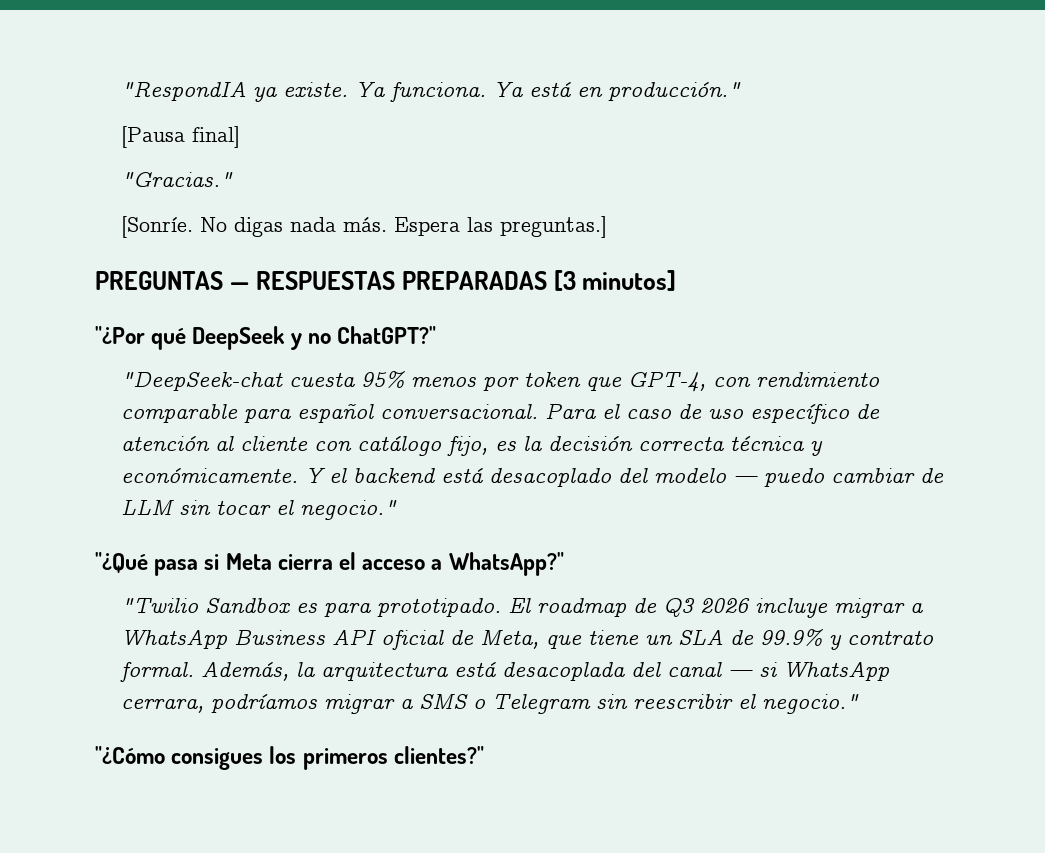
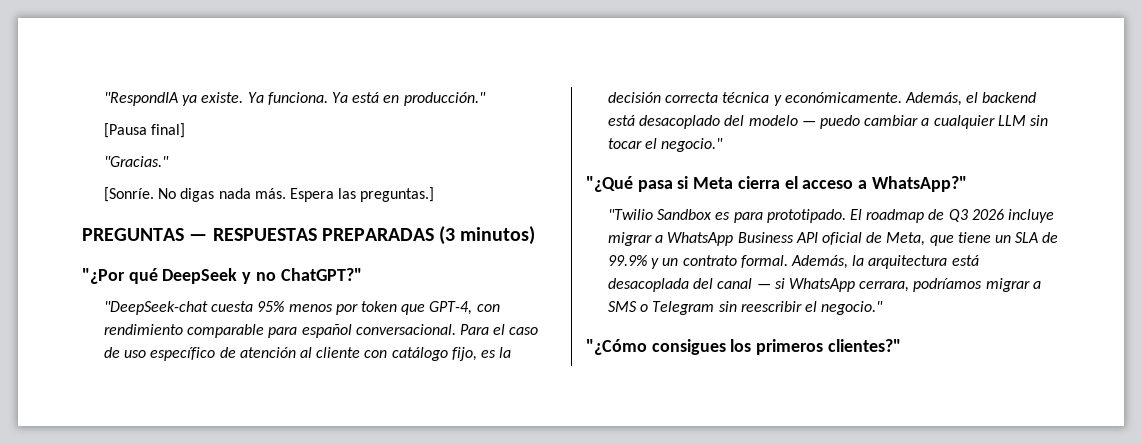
- PREGUNTAS — RESPUESTAS PREPARADAS [3 minutos]
+ PREGUNTAS — RESPUESTAS PREPARADAS (3 minutos)
- Y el backend está desacoplado del modelo — puedo cambiar de LLM sin tocar el negocio."
+ Además, el backend está desacoplado del modelo — puedo cambiar a cualquier LLM sin tocar el negocio."
- El roadmap de Q3 2026 incluye migrar a WhatsApp Business API oficial de Meta, que tiene un SLA de 99.9% y contrato formal.
+ El roadmap de Q3 2026 incluye migrar a WhatsApp Business API oficial de Meta, que tiene un SLA de 99.9% y un contrato formal.

